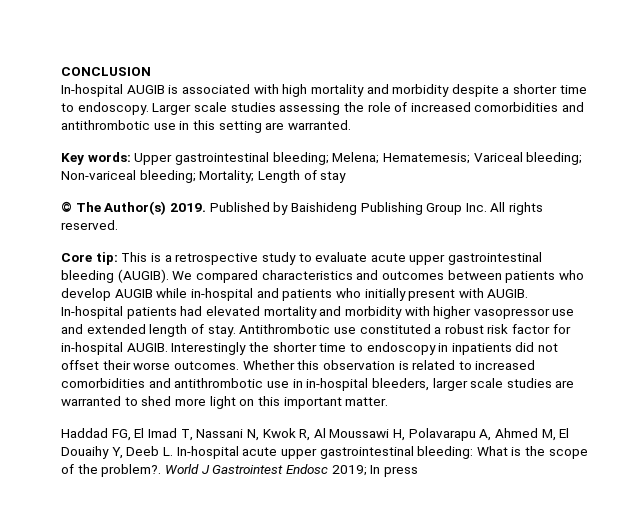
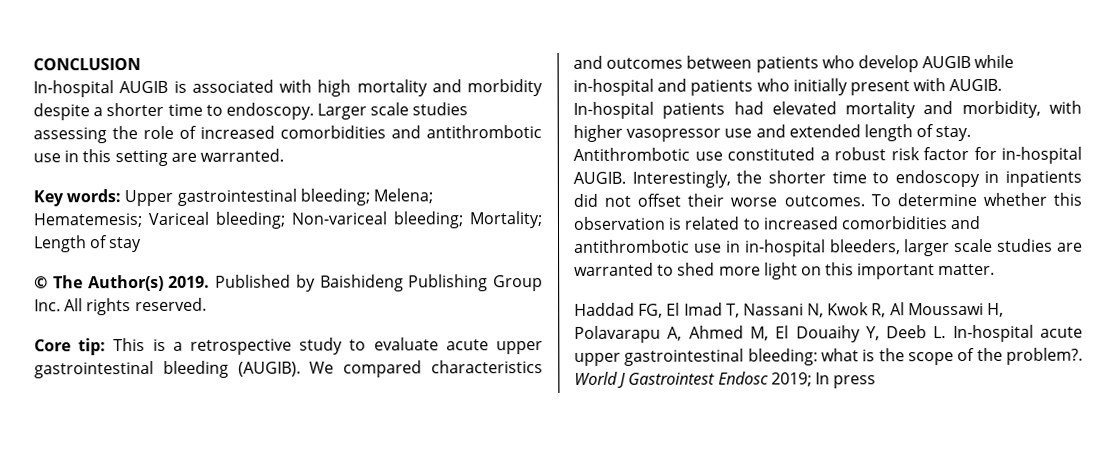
- In-hospital patients had elevated mortality and morbidity with higher vasopressor use and extended length of stay.
+ In-hospital patients had elevated mortality and morbidity, with higher vasopressor use and extended length of stay.
- Interestingly the shorter time to endoscopy in inpatients did not offset their worse outcomes.
+ Interestingly, the shorter time to endoscopy in inpatients did not offset their worse outcomes.
- Whether this observation is related to increased comorbidities and antithrombotic use in in-hospital bleeders, larger scale studies are warranted to shed more light on this important matter.
+ To determine whether this observation is related to increased comorbidities and antithrombotic use in in-hospital bleeders, larger scale studies are warranted to shed more light on this important matter.
- Haddad FG, El Imad T, Nassani N, Kwok R, Al Moussawi H, Polavarapu A, Ahmed M, El Douaihy Y, Deeb L. In-hospital acute upper gastrointestinal bleeding: What is the scope of the problem?.
+ Haddad FG, El Imad T, Nassani N, Kwok R, Al Moussawi H, Polavarapu A, Ahmed M, El Douaihy Y, Deeb L. In-hospital acute upper gastrointestinal bleeding: what is the scope of the problem?.

